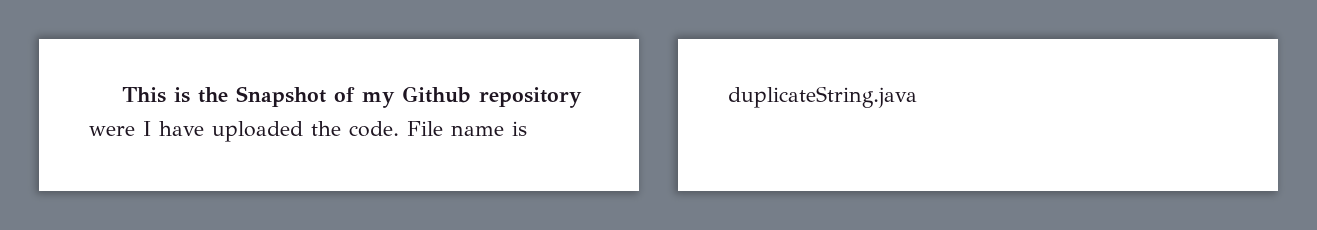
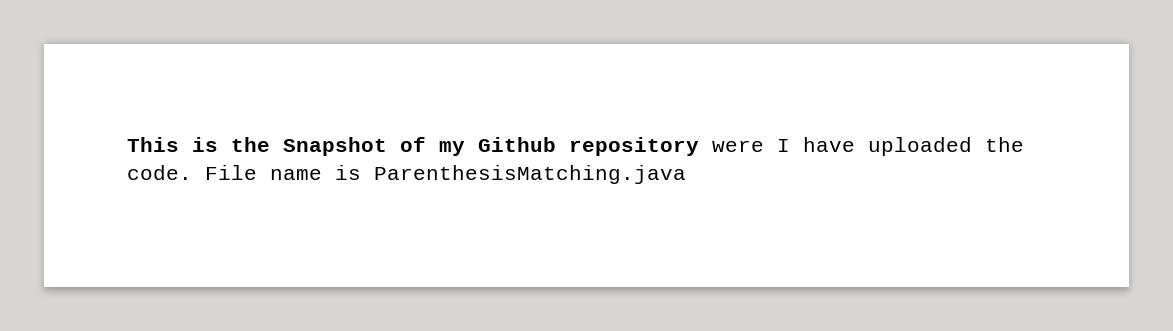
- File name is duplicateString.java
+ File name is ParenthesisMatching.java

